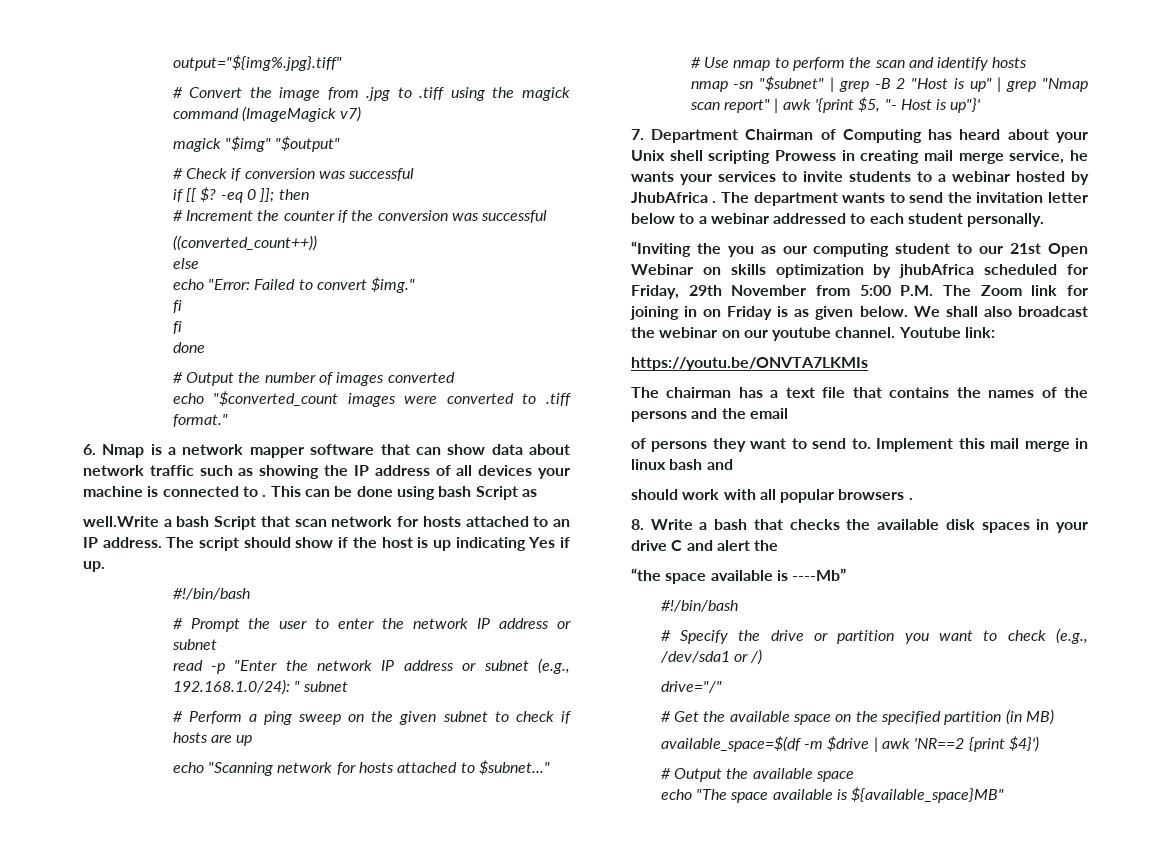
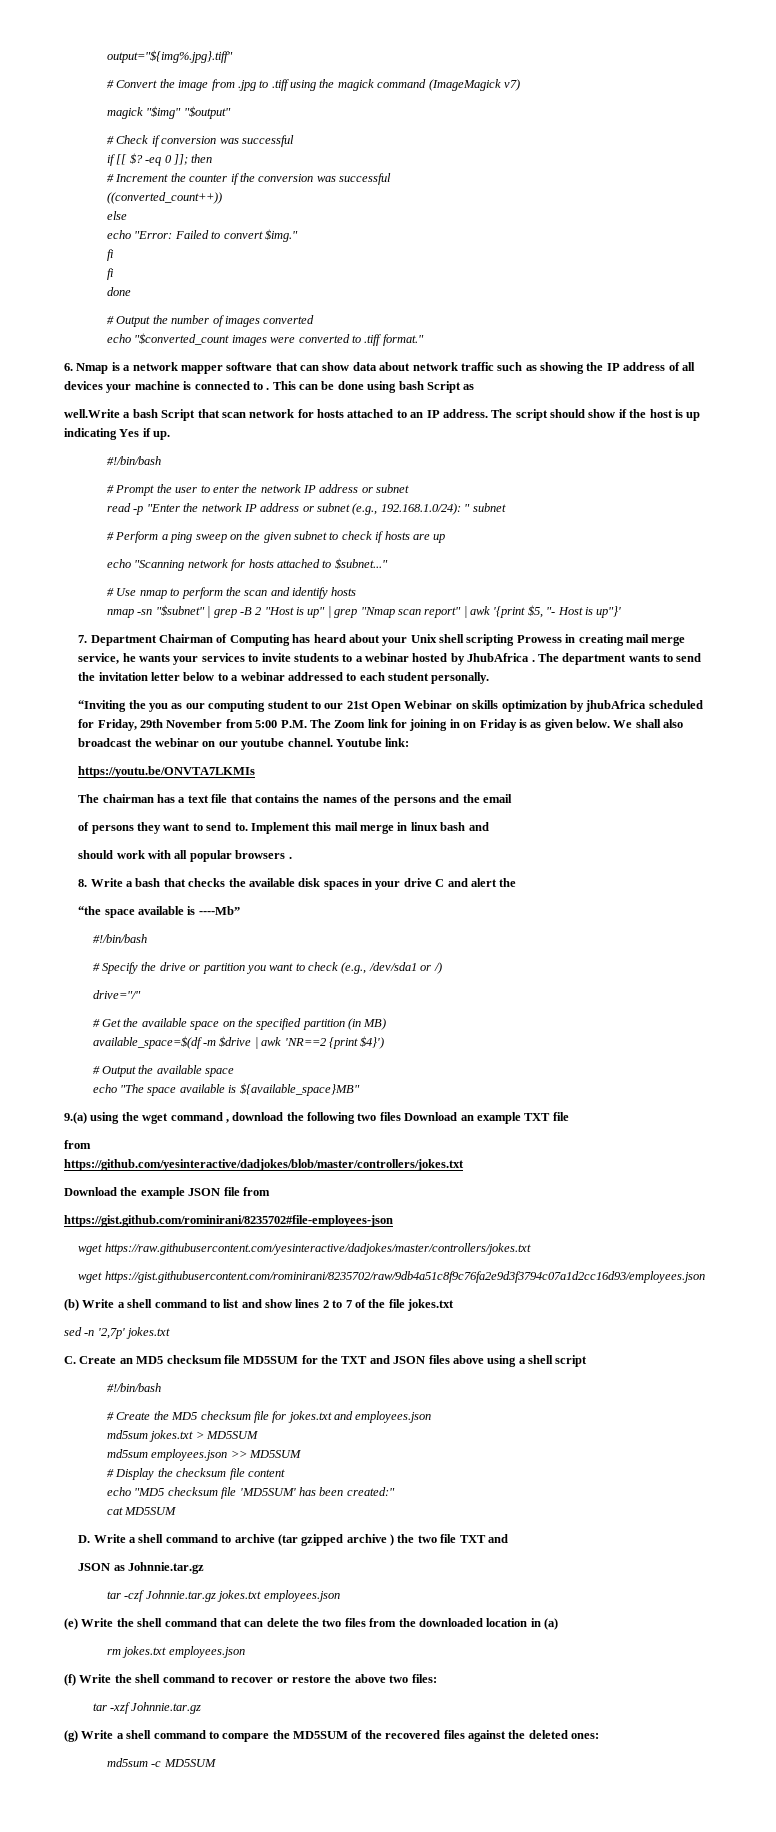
+ 9.(a) using the wget command , download the following two files Download an example TXT file
+ from
+ https://github.com/yesinteractive/dadjokes/blob/master/controllers/jokes.txt
+ Download the example JSON file from
+ https://gist.github.com/rominirani/8235702#file-employees-json
+ wget https://raw.githubusercontent.com/yesinteractive/dadjokes/master/controllers/jokes.txt
+ wget https://gist.githubusercontent.com/rominirani/8235702/raw/9db4a51c8f9c76fa2e9d3f3794c07a1d2cc16d93/employees.json
+ (b) Write a shell command to list and show lines 2 to 7 of the file jokes.txt
+ sed -n '2,7p' jokes.txt
+ C. Create an MD5 checksum file MD5SUM for the TXT and JSON files above using a shell script
+ #!/bin/bash
+ # Create the MD5 checksum file for jokes.txt and employees.json
+ md5sum jokes.txt > MD5SUM
+ md5sum employees.json >> MD5SUM
+ # Display the checksum file content
+ echo "MD5 checksum file 'MD5SUM' has been created:"
+ cat MD5SUM
+ D. Write a shell command to archive (tar gzipped archive ) the two file TXT and
+ JSON as Johnnie.tar.gz
+ tar -czf Johnnie.tar.gz jokes.txt employees.json
+ (e) Write the shell command that can delete the two files from the downloaded location in (a)
+ rm jokes.txt employees.json
+ (f) Write the shell command to recover or restore the above two files:
+ tar -xzf Johnnie.tar.gz
+ (g) Write a shell command to compare the MD5SUM of the recovered files against the deleted ones:
+ md5sum -c MD5SUM

